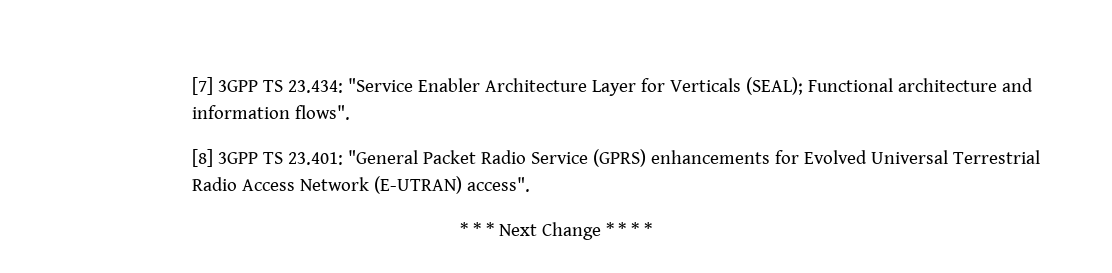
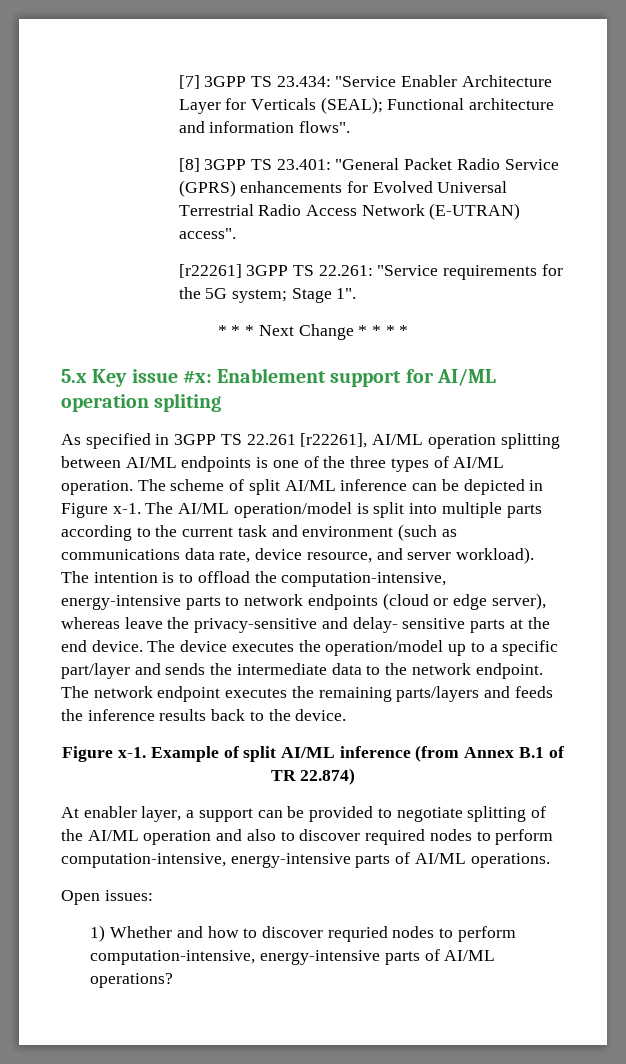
+ [r22261] 3GPP TS 22.261: "Service requirements for the 5G system; Stage 1".
+ 5.x Key issue #x: Enablement support for AI/ML operation spliting
+ As specified in 3GPP TS 22.261 [r22261], AI/ML operation splitting between AI/ML endpoints is one of the three types of AI/ML operation. The scheme of split AI/ML inference can be depicted in Figure x-1. The AI/ML operation/model is split into multiple parts according to the current task and environment (such as communications data rate, device resource, and server workload). The intention is to offload the computation-intensive, energy-intensive parts to network endpoints (cloud or edge server), whereas leave the privacy-sensitive and delay- sensitive parts at the end device. The device executes the operation/model up to a specific part/layer and sends the intermediate data to the network endpoint. The network endpoint executes the remaining parts/layers and feeds the inference results back to the device.
+ Figure x-1. Example of split AI/ML inference (from Annex B.1 of TR 22.874)
+ At enabler layer, a support can be provided to negotiate splitting of the AI/ML operation and also to discover required nodes to perform computation-intensive, energy-intensive parts of AI/ML operations.
+ Open issues:
+ 1) Whether and how to discover requried nodes to perform computation-intensive, energy-intensive parts of AI/ML operations?

